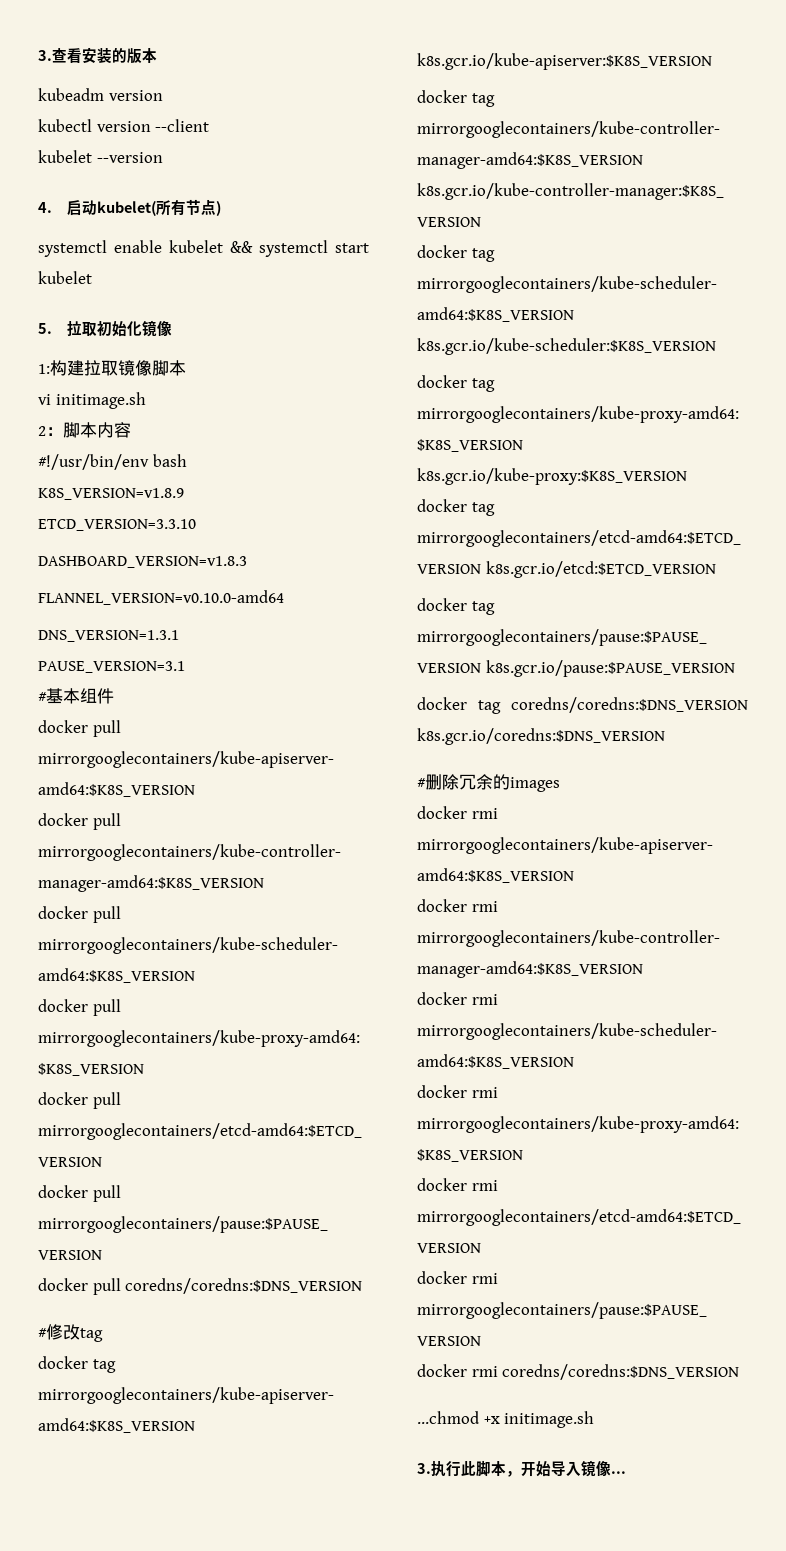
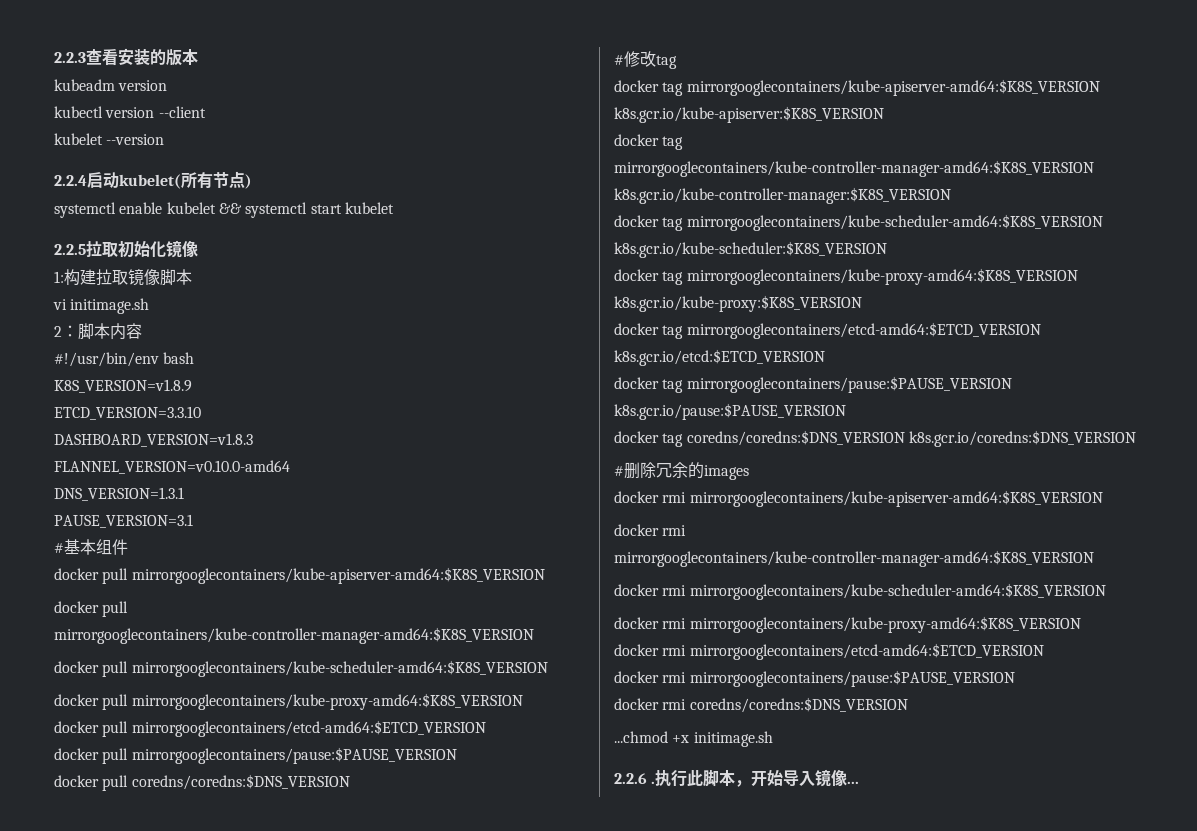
- 3.查看安装的版本
+ 2.2.3查看安装的版本
- 4.启动kubelet(所有节点)
+ 2.2.4启动kubelet(所有节点)
- 5.拉取初始化镜像
+ 2.2.5拉取初始化镜像
- 3.执行此脚本，开始导入镜像...
+ 2.2.6 .执行此脚本，开始导入镜像...

